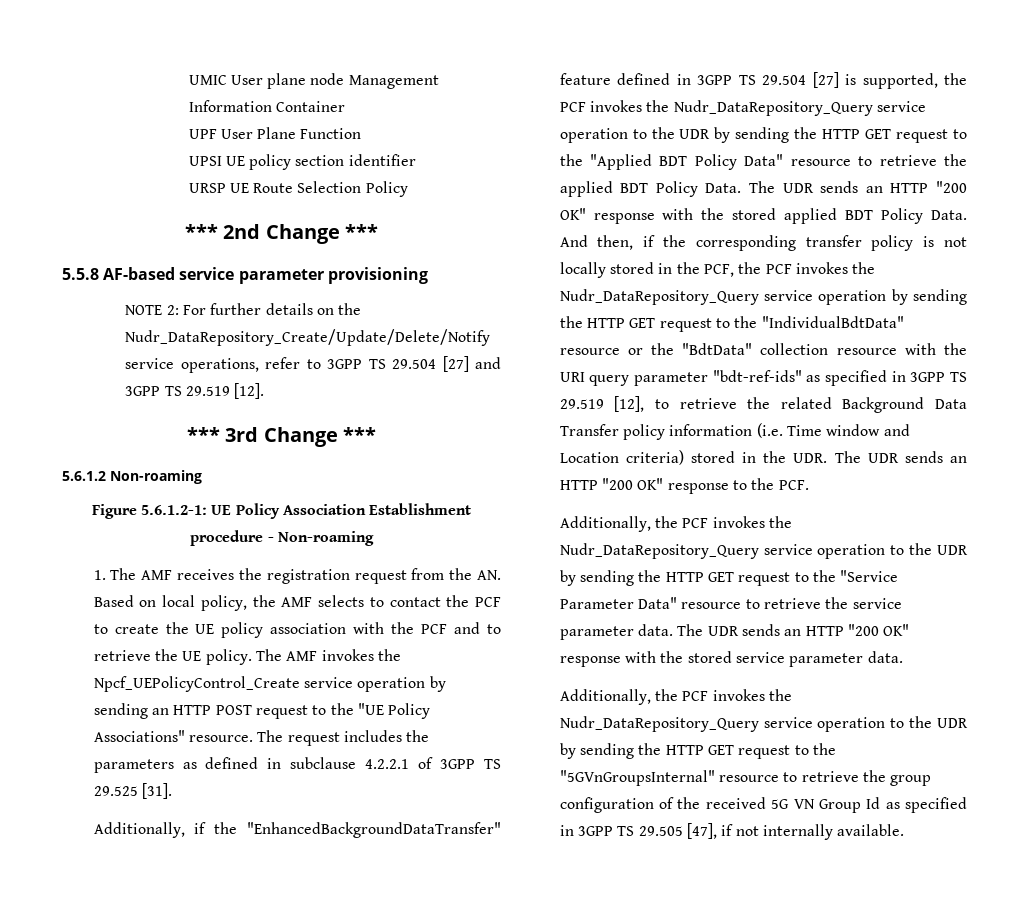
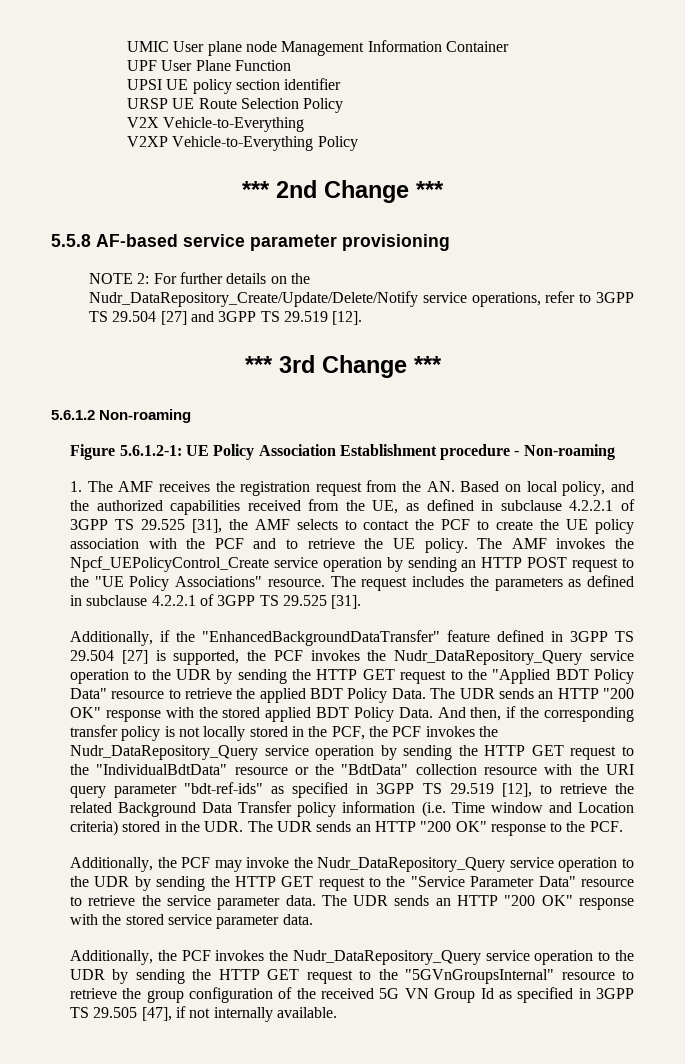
+ V2X Vehicle-to-Everything
+ V2XP Vehicle-to-Everything Policy
- 1. The AMF receives the registration request from the AN. Based on local policy, the AMF selects to contact the PCF to create the UE policy association with the PCF and to retrieve the UE policy.
+ 1. The AMF receives the registration request from the AN. Based on local policy, and the authorized capabilities received from the UE, as defined in subclause 4.2.2.1 of 3GPP TS 29.525 [31], the AMF selects to contact the PCF to create the UE policy association with the PCF and to retrieve the UE policy.
- Additionally, the PCF invokes the Nudr_DataRepository_Query service operation to the UDR by sending the HTTP GET request to the "Service Parameter Data" resource to retrieve the service parameter data.
+ Additionally, the PCF may invoke the Nudr_DataRepository_Query service operation to the UDR by sending the HTTP GET request to the "Service Parameter Data" resource to retrieve the service parameter data.

